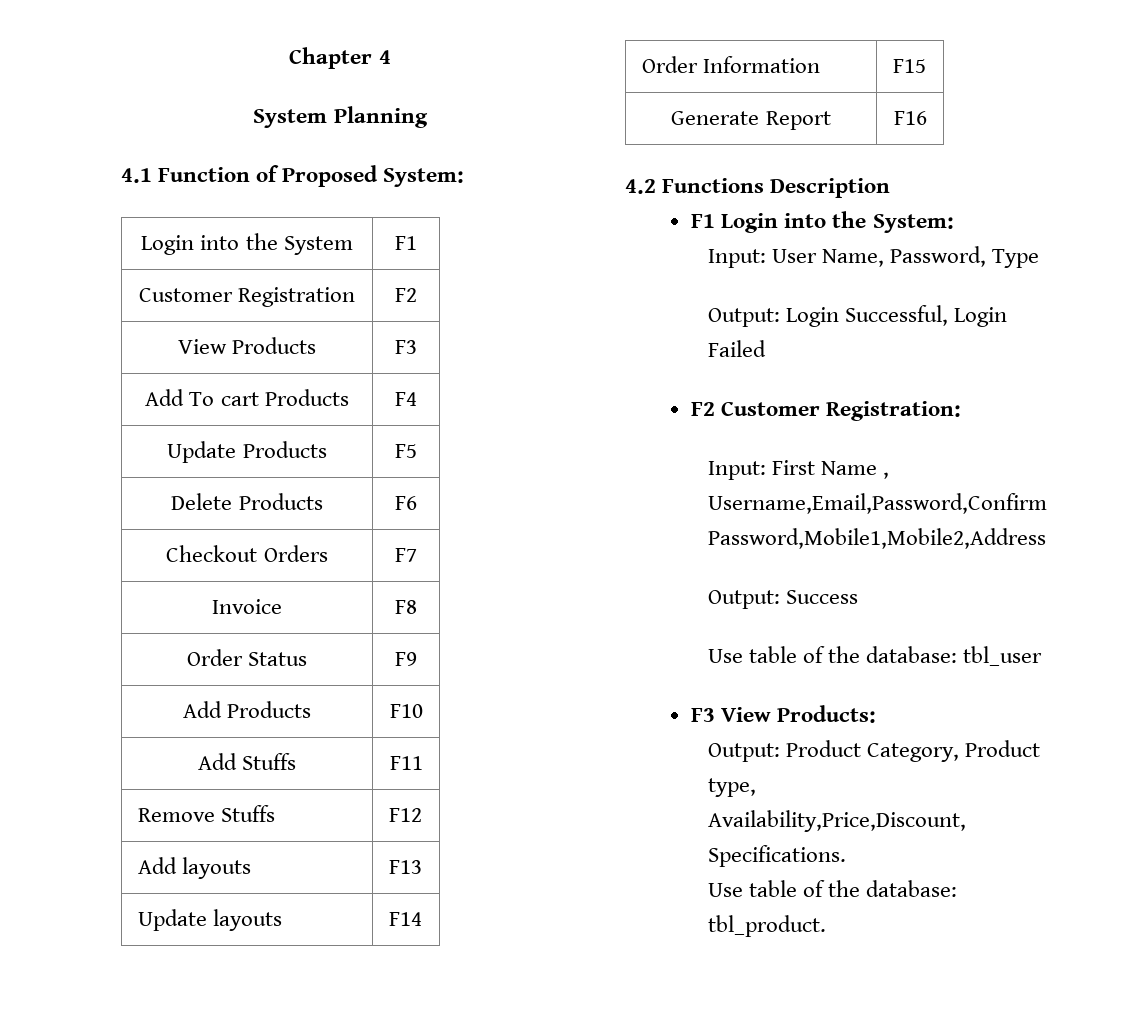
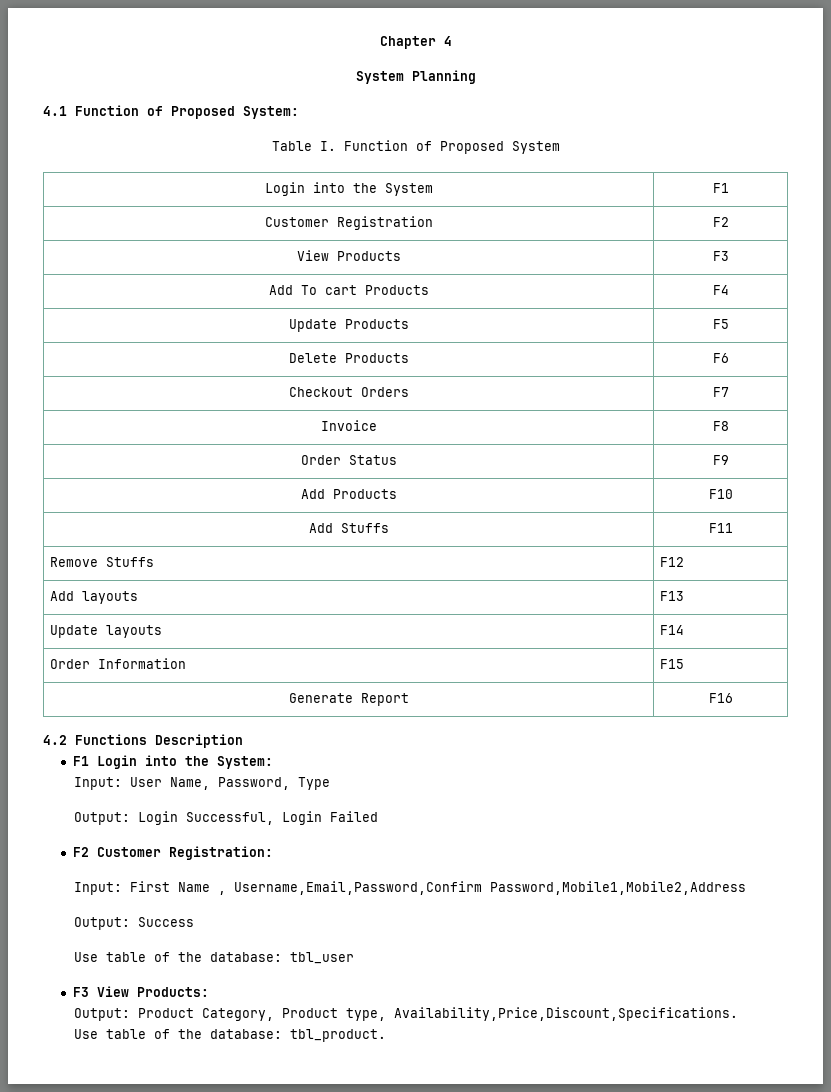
+ Table I. Function of Proposed System

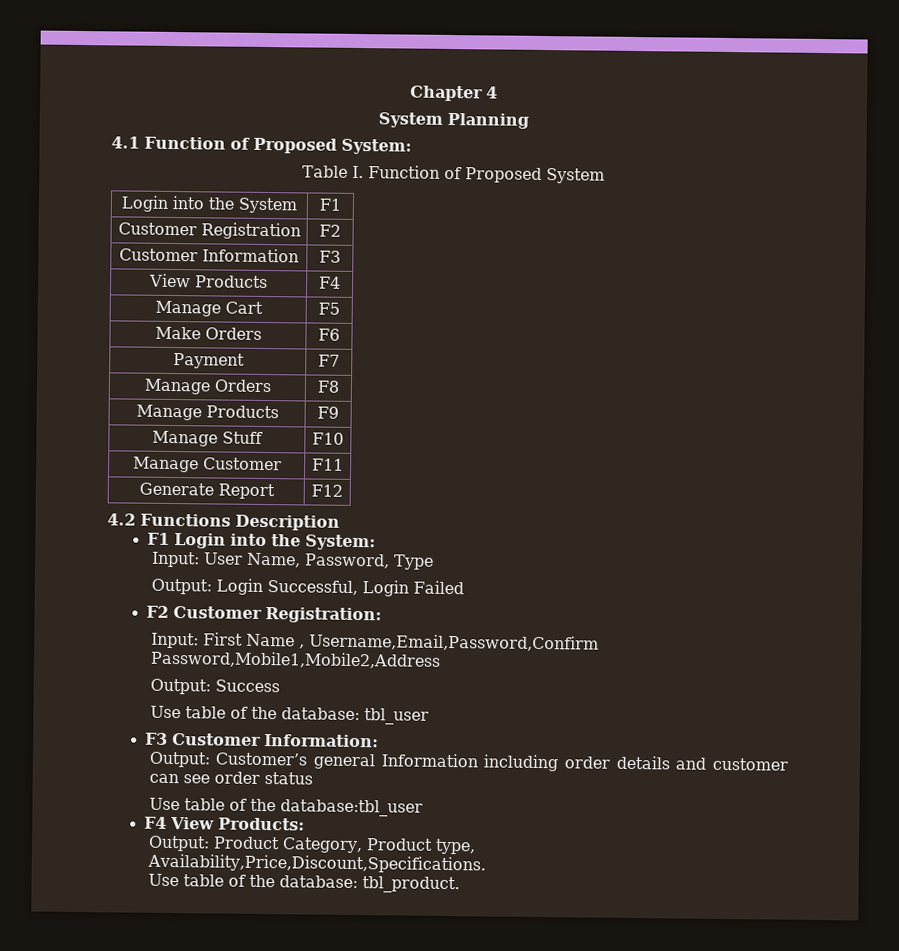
- View Products | F3
+ Customer Information | F3
- Add To cart Products | F4
+ View Products | F4
- Update Products | F5
+ Manage Cart | F5
- Delete Products | F6
+ Make Orders | F6
- Checkout Orders | F7
+ Payment | F7
- Invoice | F8
+ Manage Orders | F8
- Order Status | F9
+ Manage Products | F9
- Add Products | F10
+ Manage Stuff | F10
- Add Stuffs | F11
+ Manage Customer | F11
- Remove Stuffs | F12
- Add layouts | F13
- Update layouts | F14
- Order Information | F15
- Generate Report | F16
+ Generate Report | F12
- F3 View Products:
+ F3 Customer Information:
+ Output: Customer’s general Information including order details and customer can see order status
+ Use table of the database:tbl_user
+ F4 View Products:

